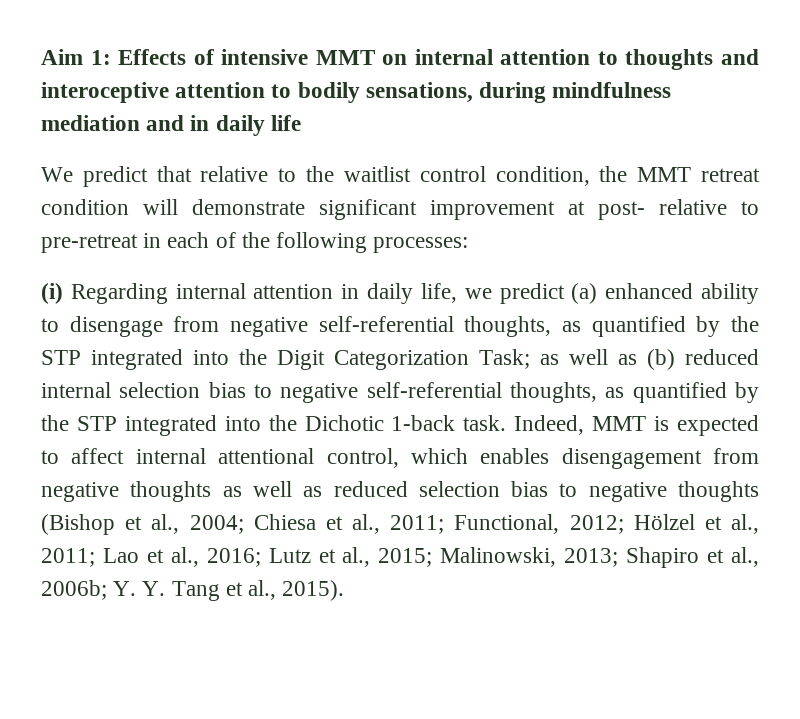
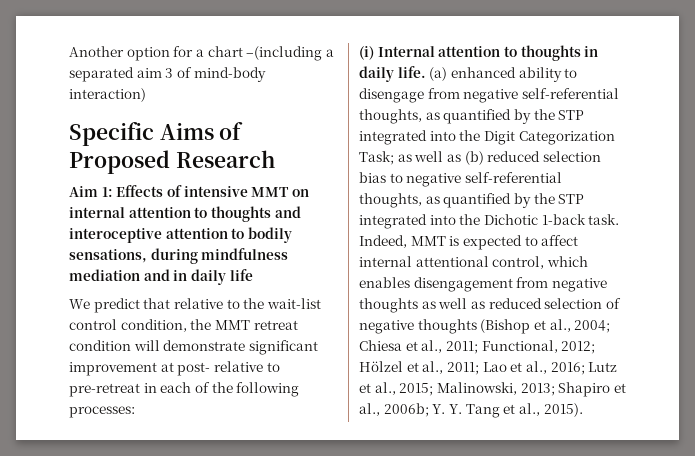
+ Another option for a chart –(including a separated aim 3 of mind-body interaction)
+ Specific Aims of Proposed Research
- We predict that relative to the waitlist control condition, the MMT retreat condition will demonstrate significant improvement at post- relative to pre-retreat in each of the following processes:
+ We predict that relative to the wait-list control condition, the MMT retreat condition will demonstrate significant improvement at post- relative to pre-retreat in each of the following processes:
- (i) Regarding internal attention in daily life, we predict (a) enhanced ability to disengage from negative self-referential thoughts, as quantified by the STP integrated into the Digit Categorization Task; as well as (b) reduced internal selection bias to negative self-referential thoughts, as quantified by the STP integrated into the Dichotic 1-back task.
+ (i) Internal attention to thoughts in daily life. (a) enhanced ability to disengage from negative self-referential thoughts, as quantified by the STP integrated into the Digit Categorization Task; as well as (b) reduced selection bias to negative self-referential thoughts, as quantified by the STP integrated into the Dichotic 1-back task.
- Indeed, MMT is expected to affect internal attentional control, which enables disengagement from negative thoughts as well as reduced selection bias to negative thoughts (Bishop et al., 2004; Chiesa et al., 2011; Functional, 2012; Hölzel et al., 2011; Lao et al., 2016; Lutz et al., 2015; Malinowski, 2013; Shapiro et al., 2006b; Y. Y. Tang et al., 2015).
+ Indeed, MMT is expected to affect internal attentional control, which enables disengagement from negative thoughts as well as reduced selection of negative thoughts (Bishop et al., 2004; Chiesa et al., 2011; Functional, 2012; Hölzel et al., 2011; Lao et al., 2016; Lutz et al., 2015; Malinowski, 2013; Shapiro et al., 2006b; Y. Y. Tang et al., 2015).

